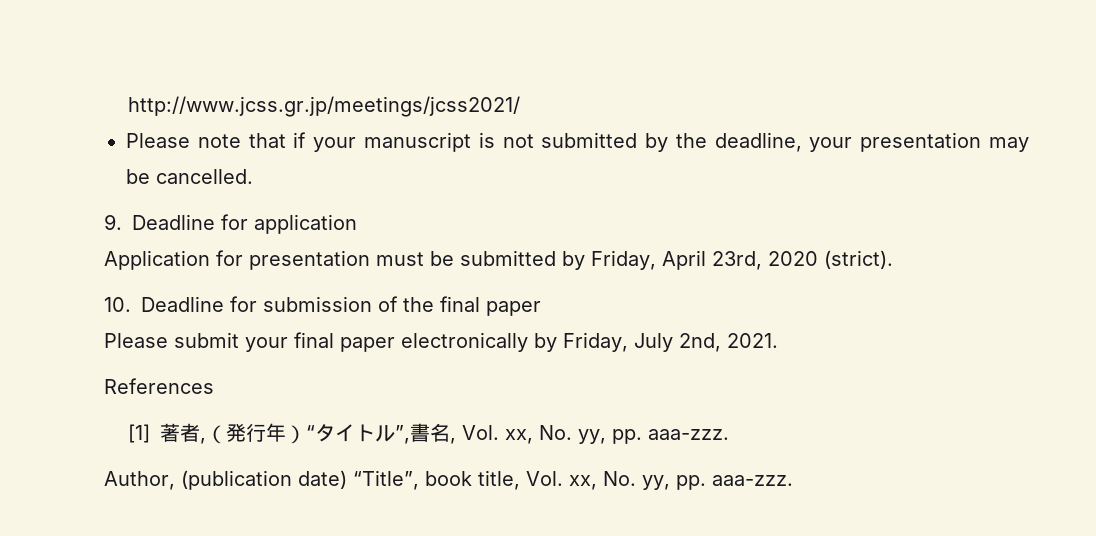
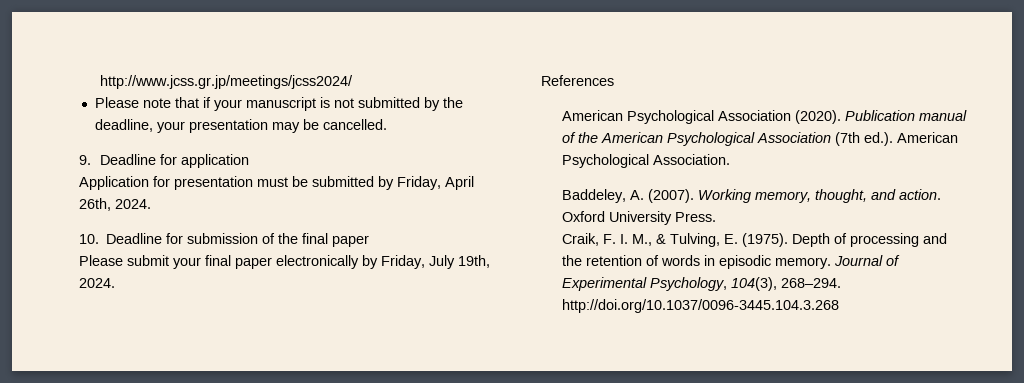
- http://www.jcss.gr.jp/meetings/jcss2021/
+ http://www.jcss.gr.jp/meetings/jcss2024/
- Application for presentation must be submitted by Friday, April 23rd, 2020 (strict).
+ Application for presentation must be submitted by Friday, April 26th, 2024.
- Please submit your final paper electronically by Friday, July 2nd, 2021.
+ Please submit your final paper electronically by Friday, July 19th, 2024.
- [1]著者,（発行年）“タイトル”,書名, Vol. xx, No. yy, pp. aaa-zzz.
- Author, (publication date) “Title”, book title, Vol. xx, No. yy, pp. aaa-zzz.
+ American Psychological Association (2020). Publication manual of the American Psychological Association (7th ed.). American Psychological Association.
+ Baddeley, A. (2007). Working memory, thought, and action. Oxford University Press.
+ Craik, F. I. M., & Tulving, E. (1975). Depth of processing and the retention of words in episodic memory. Journal of Experimental Psychology, 104(3), 268–294. http://doi.org/10.1037/0096-3445.104.3.268

